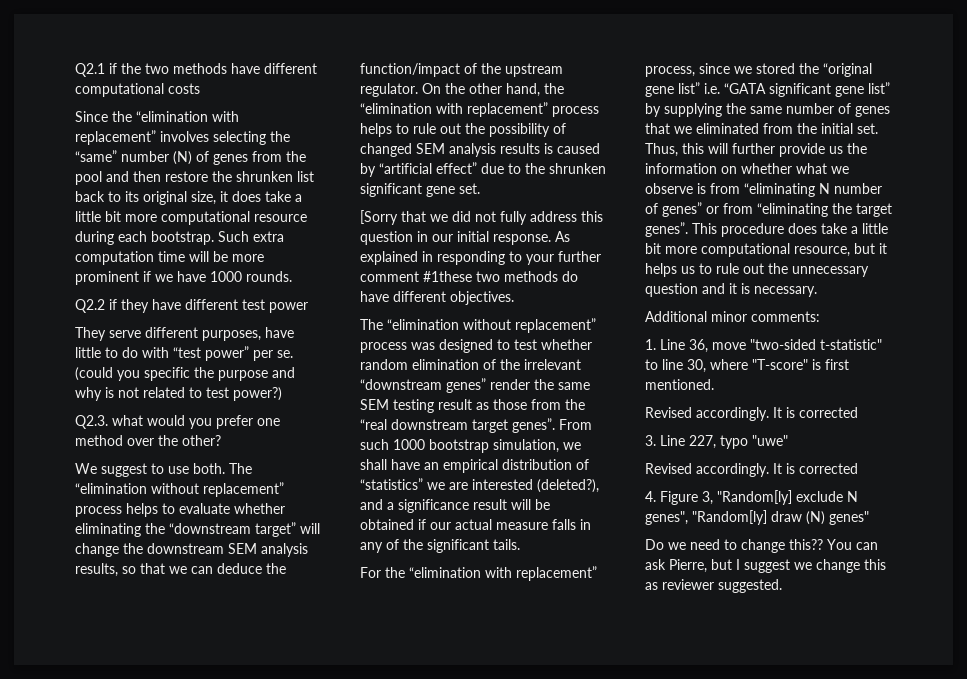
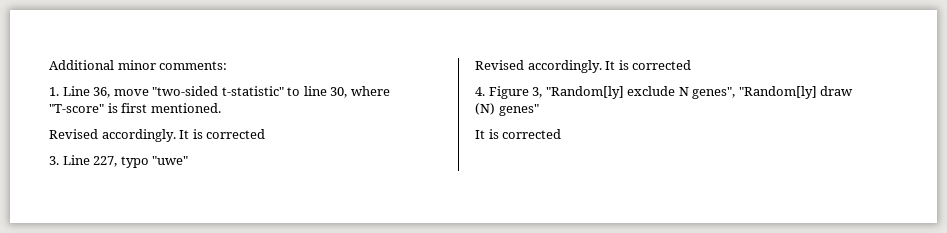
- Q2.1 if the two methods have different computational costs
- Since the “elimination with replacement” involves selecting the “same” number (N) of genes from the pool and then restore the shrunken list back to its original size, it does take a little bit more computational resource during each bootstrap. Such extra computation time will be more prominent if we have 1000 rounds.
- Q2.2 if they have different test power
- They serve different purposes, have little to do with “test power” per se. (could you specific the purpose and why is not related to test power?)
- Q2.3. what would you prefer one method over the other?
- We suggest to use both. The “elimination without replacement” process helps to evaluate whether eliminating the “downstream target” will change the downstream SEM analysis results, so that we can deduce the function/impact of the upstream regulator. On the other hand, the “elimination with replacement” process helps to rule out the possibility of changed SEM analysis results is caused by “artificial effect” due to the shrunken significant gene set.
- [Sorry that we did not fully address this question in our initial response. As explained in responding to your further comment #1these two methods do have different objectives.
- The “elimination without replacement” process was designed to test whether random elimination of the irrelevant “downstream genes” render the same SEM testing result as those from the “real downstream target genes”. From such 1000 bootstrap simulation, we shall have an empirical distribution of “statistics” we are interested (deleted?), and a significance result will be obtained if our actual measure falls in any of the significant tails.
- For the “elimination with replacement” process, since we stored the “original gene list” i.e. “GATA significant gene list” by supplying the same number of genes that we eliminated from the initial set. Thus, this will further provide us the information on whether what we observe is from “eliminating N number of genes” or from “eliminating the target genes”. This procedure does take a little bit more computational resource, but it helps us to rule out the unnecessary question and it is necessary.
  4. Figure 3, "Random[ly] exclude N genes", "Random[ly] draw (N) genes"
- Do we need to change this?? You can ask Pierre, but I suggest we change this as reviewer suggested.
+ It is corrected

